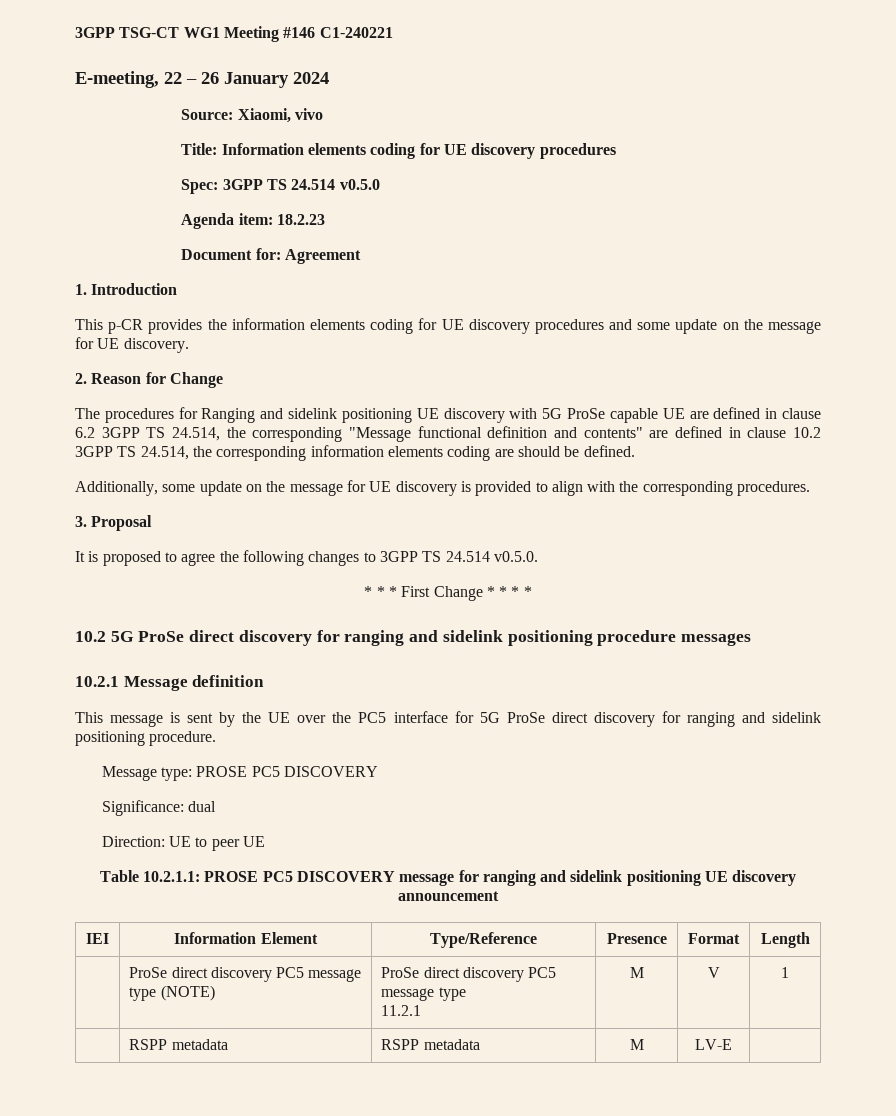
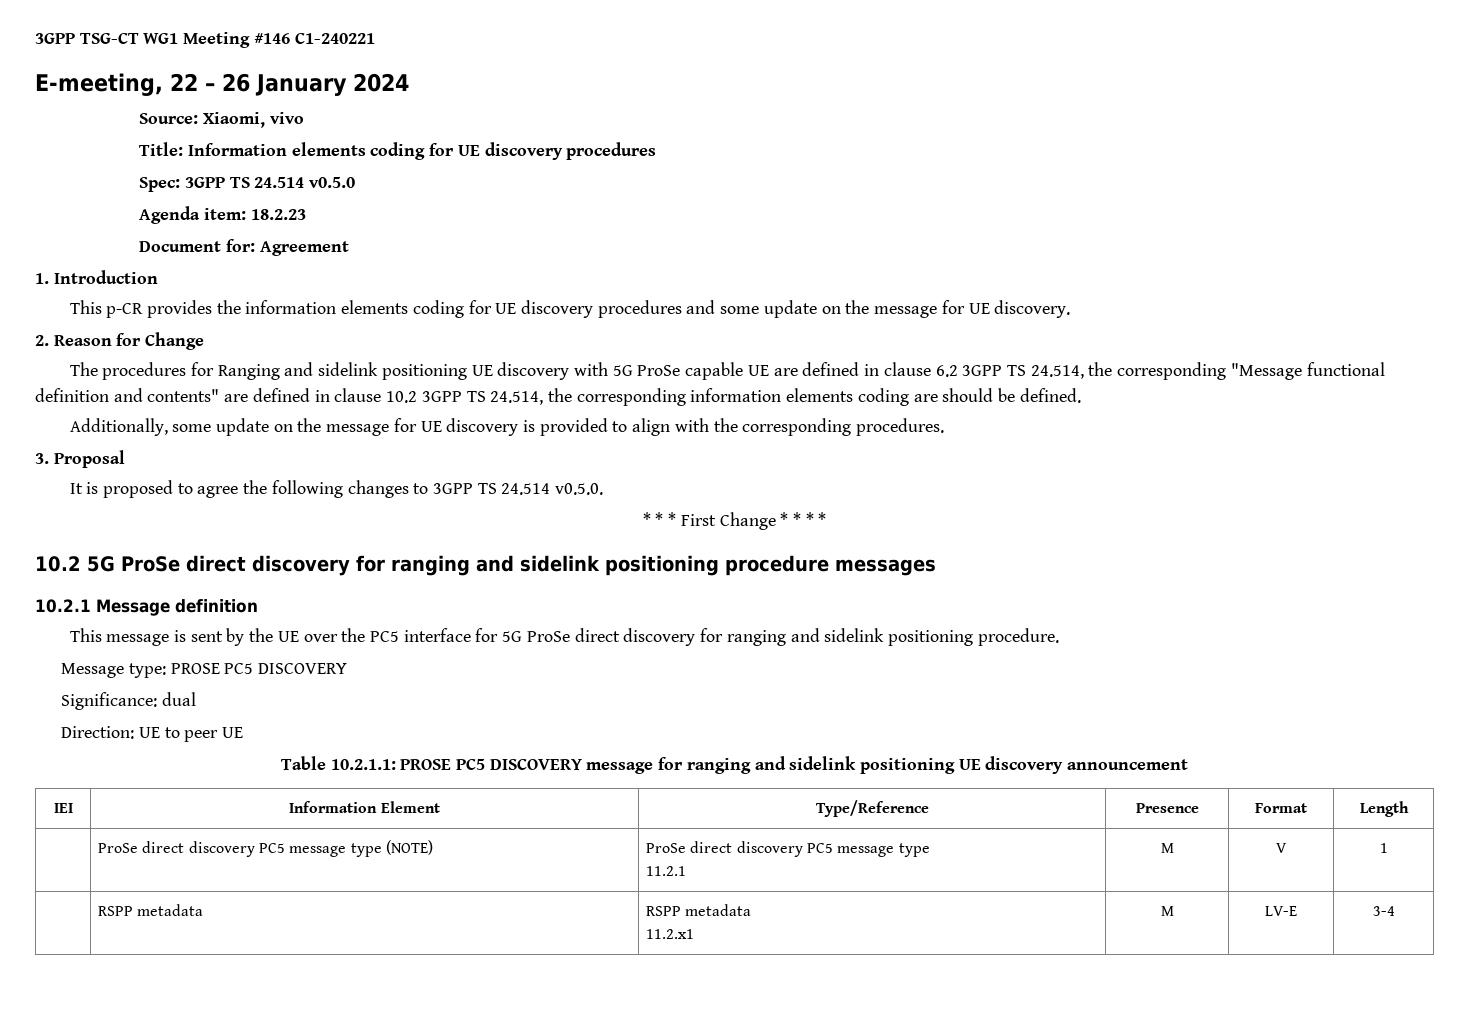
- | RSPP metadata | RSPP metadata | M | LV-E |
+ | RSPP metadata | RSPP metadata
+ 11.2.x1 | M | LV-E | 3-4

